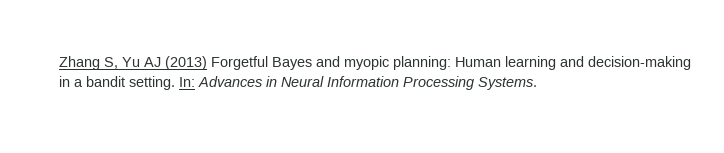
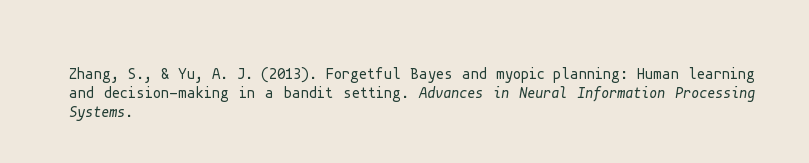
- Zhang S, Yu AJ (2013) Forgetful Bayes and myopic planning: Human learning and decision-making in a bandit setting.
+ Zhang, S., & Yu, A. J. (2013). Forgetful Bayes and myopic planning: Human learning and decision-making in a bandit setting.
- In: Advances in Neural Information Processing Systems.
+ Advances in Neural Information Processing Systems.

